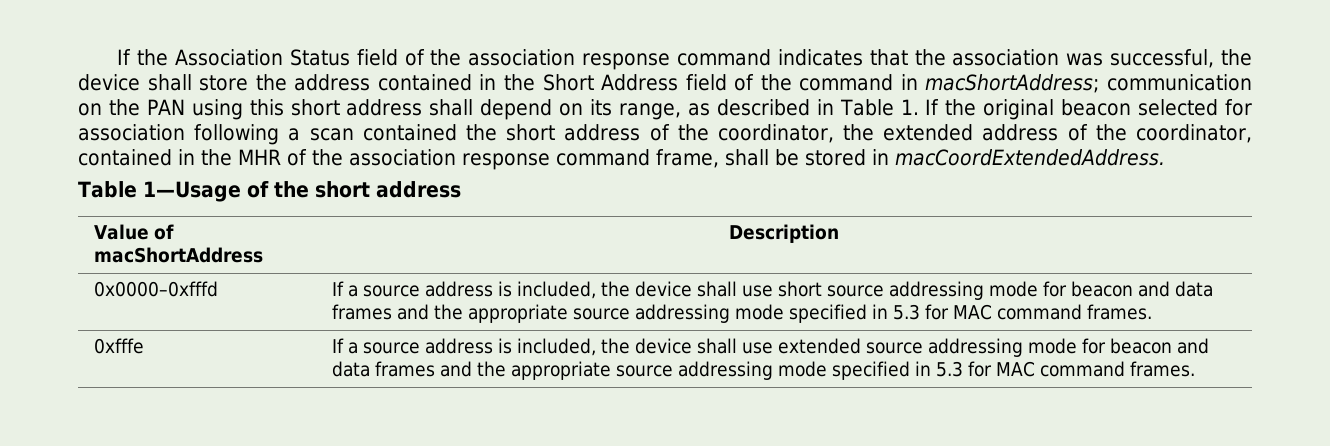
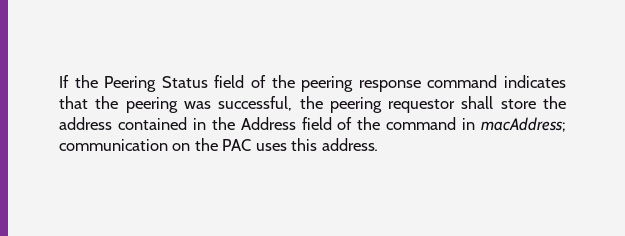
- If the Association Status field of the association response command indicates that the association was successful, the device shall store the address contained in the Short Address field of the command in macShortAddress; communication on the PAN using this short address shall depend on its range, as described in Table 1. If the original beacon selected for association following a scan contained the short address of the coordinator, the extended address of the coordinator, contained in the MHR of the association response command frame, shall be stored in macCoordExtendedAddress.
- Table 1—Usage of the short address
- Value of macShortAddress | Description
- 0x0000–0xfffd | If a source address is included, the device shall use short source addressing mode for beacon and data frames and the appropriate source addressing mode specified in 5.3 for MAC command frames.
- 0xfffe | If a source address is included, the device shall use extended source addressing mode for beacon and data frames and the appropriate source addressing mode specified in 5.3 for MAC command frames.
+ If the Peering Status field of the peering response command indicates that the peering was successful, the peering requestor shall store the address contained in the Address field of the command in macAddress; communication on the PAC uses this address.

